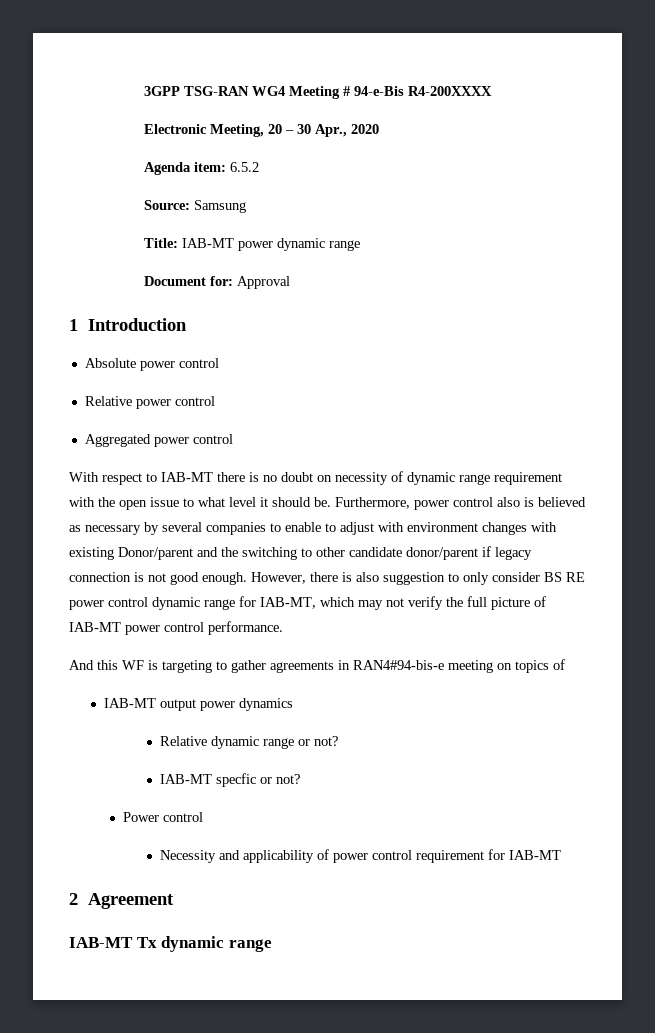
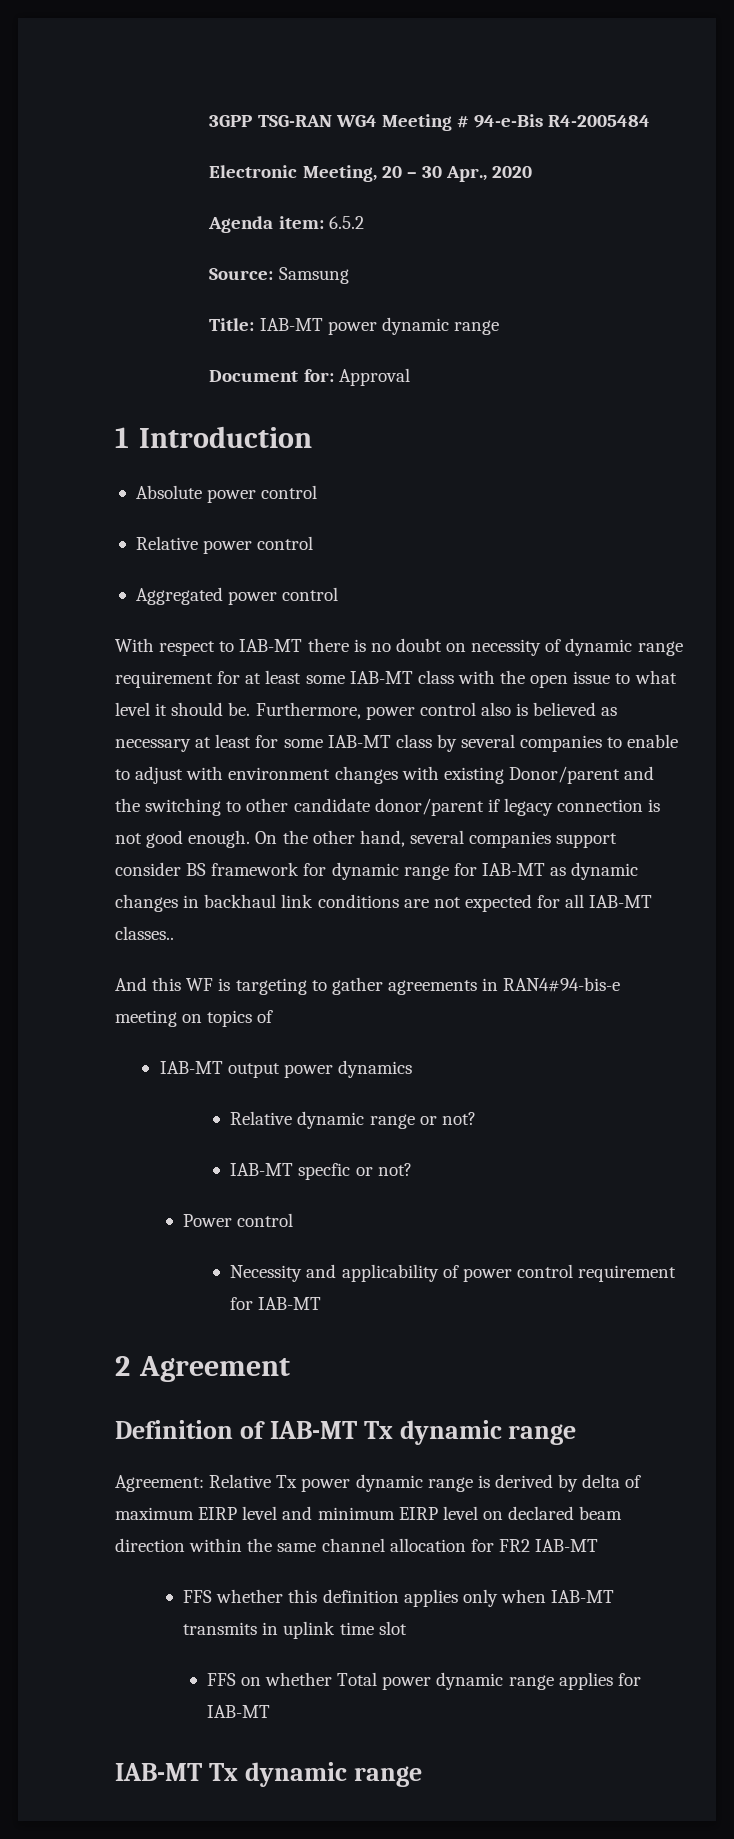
- 3GPP TSG-RAN WG4 Meeting # 94-e-Bis R4-200XXXX
+ 3GPP TSG-RAN WG4 Meeting # 94-e-Bis R4-2005484
- With respect to IAB-MT there is no doubt on necessity of dynamic range requirement with the open issue to what level it should be.
+ With respect to IAB-MT there is no doubt on necessity of dynamic range requirement for at least some IAB-MT class with the open issue to what level it should be.
- Furthermore, power control also is believed as necessary by several companies to enable to adjust with environment changes with existing Donor/parent and the switching to other candidate donor/parent if legacy connection is not good enough.
+ Furthermore, power control also is believed as necessary at least for some IAB-MT class by several companies to enable to adjust with environment changes with existing Donor/parent and the switching to other candidate donor/parent if legacy connection is not good enough.
- However, there is also suggestion to only consider BS RE power control dynamic range for IAB-MT, which may not verify the full picture of IAB-MT power control performance.
+ On the other hand, several companies support consider BS framework for dynamic range for IAB-MT as dynamic changes in backhaul link conditions are not expected for all IAB-MT classes..
+ Definition of IAB-MT Tx dynamic range
+ Agreement: Relative Tx power dynamic range is derived by delta of maximum EIRP level and minimum EIRP level on declared beam direction within the same channel allocation for FR2 IAB-MT
+ FFS whether this definition applies only when IAB-MT transmits in uplink time slot
+ FFS on whether Total power dynamic range applies for IAB-MT

